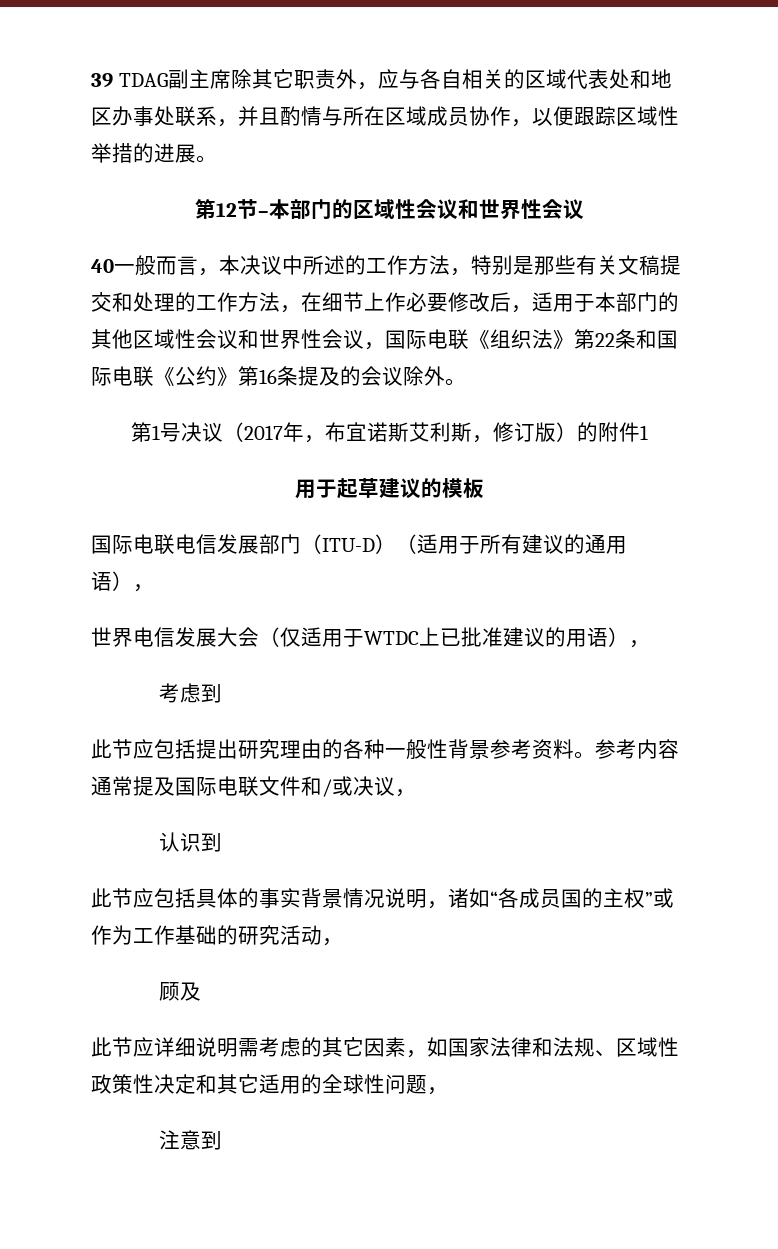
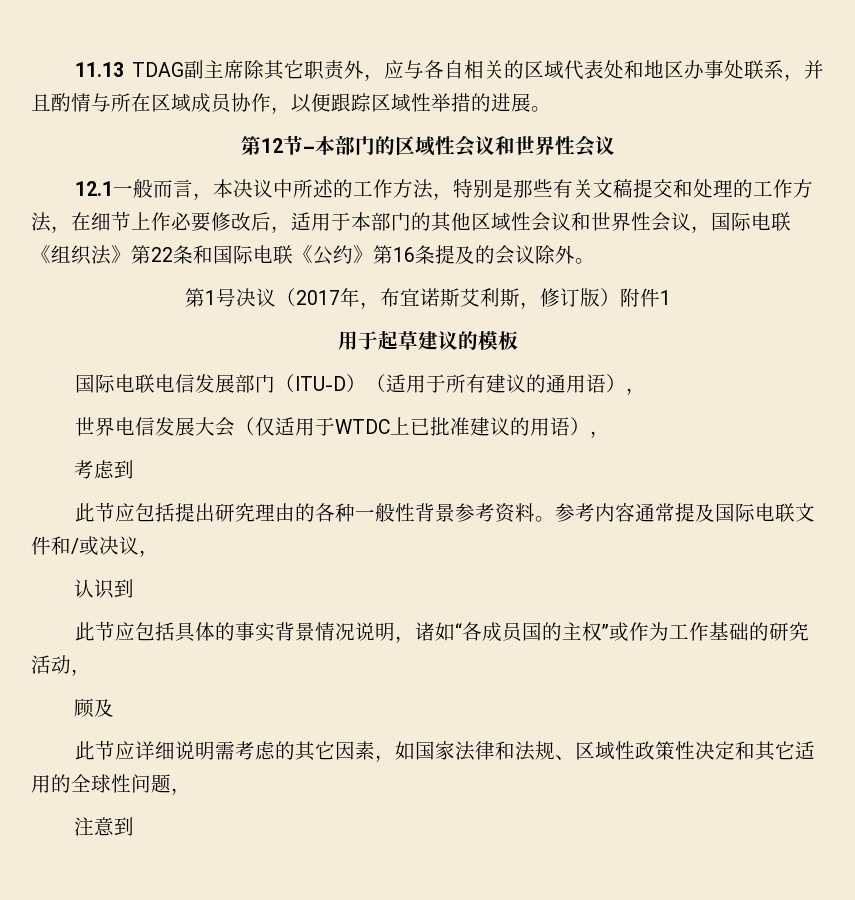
- 39 TDAG副主席除其它职责外，应与各自相关的区域代表处和地区办事处联系，并且酌情与所在区域成员协作，以便跟踪区域性举措的进展。
+ 11.13 TDAG副主席除其它职责外，应与各自相关的区域代表处和地区办事处联系，并且酌情与所在区域成员协作，以便跟踪区域性举措的进展。
- 40一般而言，本决议中所述的工作方法，特别是那些有关文稿提交和处理的工作方法，在细节上作必要修改后，适用于本部门的其他区域性会议和世界性会议，国际电联《组织法》第22条和国际电联《公约》第16条提及的会议除外。
+ 12.1一般而言，本决议中所述的工作方法，特别是那些有关文稿提交和处理的工作方法，在细节上作必要修改后，适用于本部门的其他区域性会议和世界性会议，国际电联《组织法》第22条和国际电联《公约》第16条提及的会议除外。
- 第1号决议（2017年，布宜诺斯艾利斯，修订版）的附件1
+ 第1号决议（2017年，布宜诺斯艾利斯，修订版）附件1

